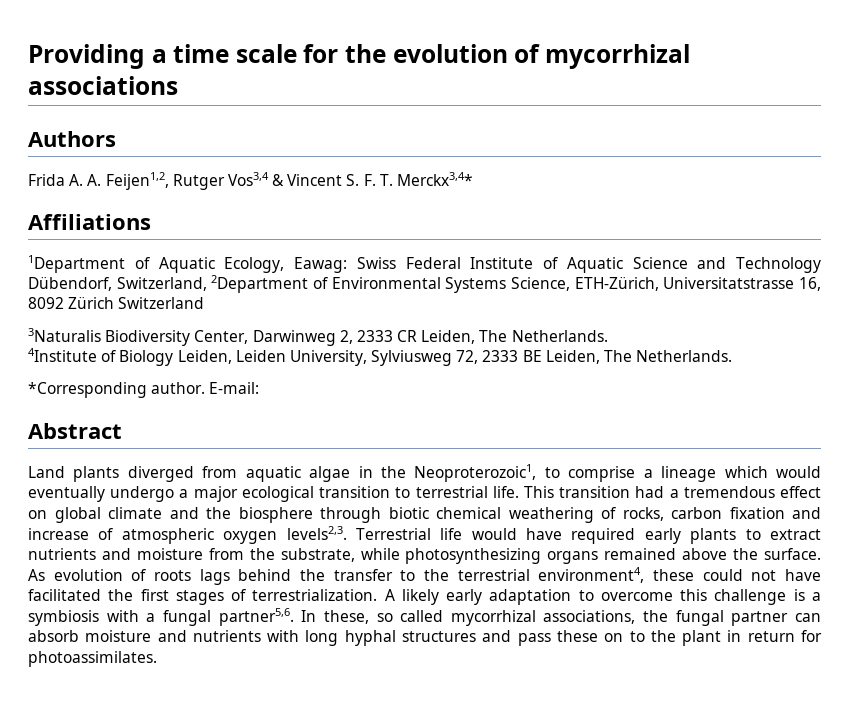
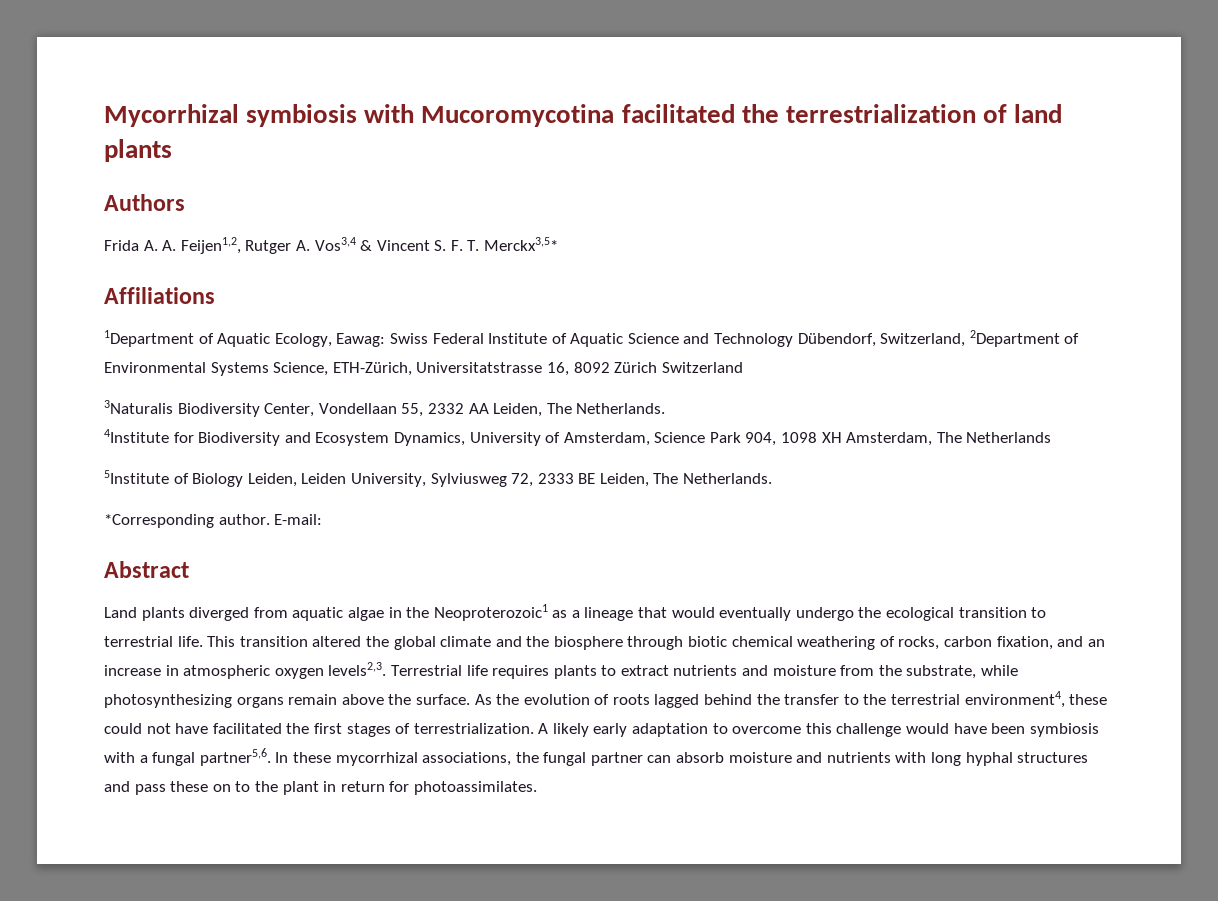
- Providing a time scale for the evolution of mycorrhizal associations
+ Mycorrhizal symbiosis with Mucoromycotina facilitated the terrestrialization of land plants
- Frida A. A. Feijen1,2, Rutger Vos3,4 & Vincent S. F. T. Merckx3,4*
+ Frida A. A. Feijen1,2, Rutger A. Vos3,4 & Vincent S. F. T. Merckx3,5*
- 3Naturalis Biodiversity Center, Darwinweg 2, 2333 CR Leiden, The Netherlands.
+ 3Naturalis Biodiversity Center, Vondellaan 55, 2332 AA Leiden, The Netherlands.
- 4Institute of Biology Leiden, Leiden University, Sylviusweg 72, 2333 BE Leiden, The Netherlands.
+ 4Institute for Biodiversity and Ecosystem Dynamics, University of Amsterdam, Science Park 904, 1098 XH Amsterdam, The Netherlands
+ 5Institute of Biology Leiden, Leiden University, Sylviusweg 72, 2333 BE Leiden, The Netherlands.
- Land plants diverged from aquatic algae in the Neoproterozoic1, to comprise a lineage which would eventually undergo a major ecological transition to terrestrial life.
+ Land plants diverged from aquatic algae in the Neoproterozoic1 as a lineage that would eventually undergo the ecological transition to terrestrial life.
- This transition had a tremendous effect on global climate and the biosphere through biotic chemical weathering of rocks, carbon fixation and increase of atmospheric oxygen levels2,3.
+ This transition altered the global climate and the biosphere through biotic chemical weathering of rocks, carbon fixation, and an increase in atmospheric oxygen levels2,3.
- Terrestrial life would have required early plants to extract nutrients and moisture from the substrate, while photosynthesizing organs remained above the surface.
+ Terrestrial life requires plants to extract nutrients and moisture from the substrate, while photosynthesizing organs remain above the surface.
- As evolution of roots lags behind the transfer to the terrestrial environment4, these could not have facilitated the first stages of terrestrialization.
+ As the evolution of roots lagged behind the transfer to the terrestrial environment4, these could not have facilitated the first stages of terrestrialization.
- A likely early adaptation to overcome this challenge is a symbiosis with a fungal partner5,6.
+ A likely early adaptation to overcome this challenge would have been symbiosis with a fungal partner5,6.
- In these, so called mycorrhizal associations, the fungal partner can absorb moisture and nutrients with long hyphal structures and pass these on to the plant in return for photoassimilates.
+ In these mycorrhizal associations, the fungal partner can absorb moisture and nutrients with long hyphal structures and pass these on to the plant in return for photoassimilates.

